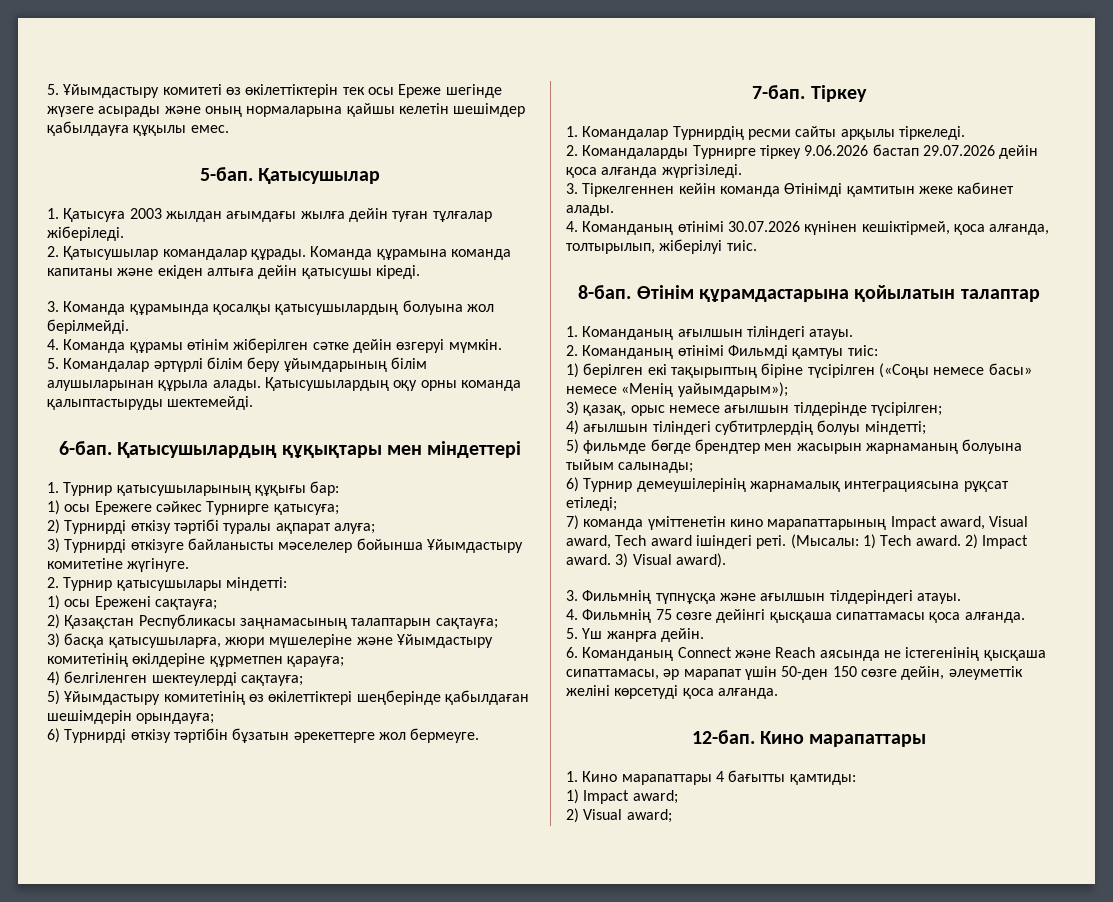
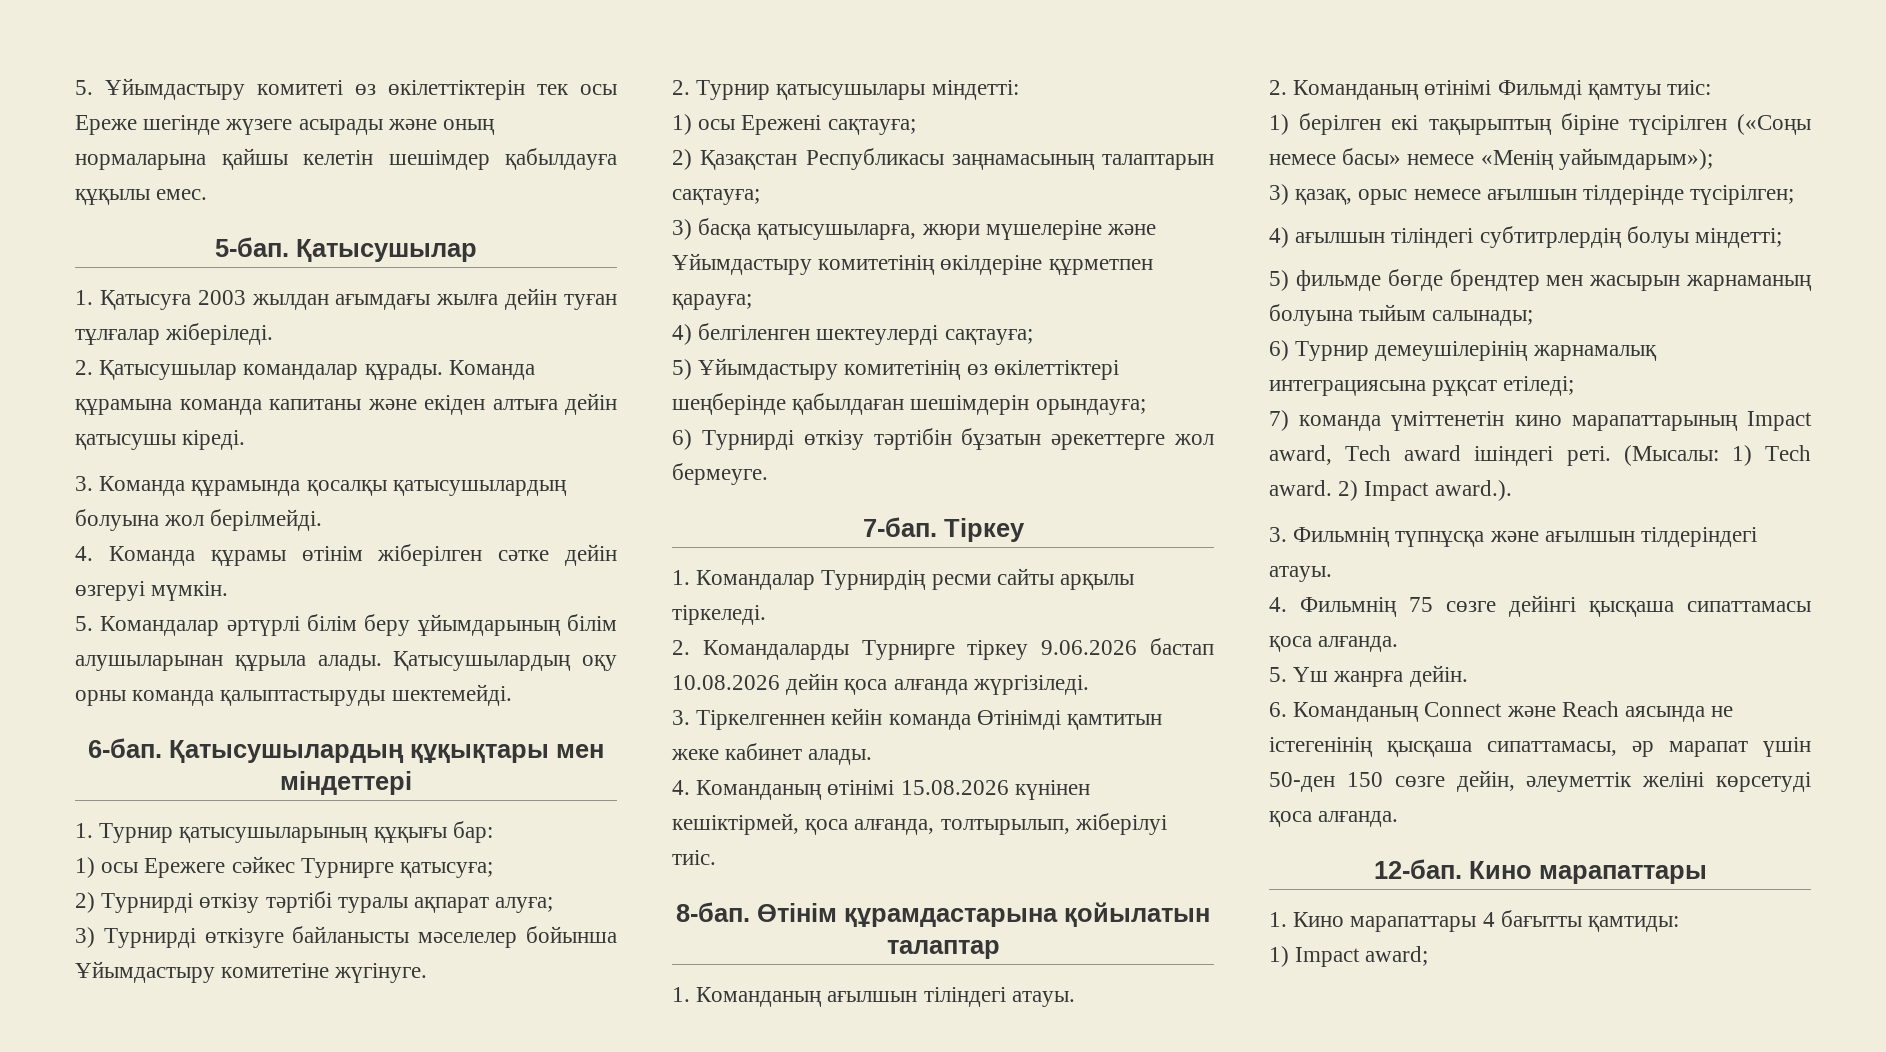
- 2. Командаларды Турнирге тіркеу 9.06.2026 бастап 29.07.2026 дейін қоса алғанда жүргізіледі.
+ 2. Командаларды Турнирге тіркеу 9.06.2026 бастап 10.08.2026 дейін қоса алғанда жүргізіледі.
- 4. Команданың өтінімі 30.07.2026 күнінен кешіктірмей, қоса алғанда, толтырылып, жіберілуі тиіс.
+ 4. Команданың өтінімі 15.08.2026 күнінен кешіктірмей, қоса алғанда, толтырылып, жіберілуі тиіс.
- 7) команда үміттенетін кино марапаттарының Impact award, Visual award, Tech award ішіндегі реті.
+ 7) команда үміттенетін кино марапаттарының Impact award, Tech award ішіндегі реті.
- 2) Impact award. 3) Visual award).
+ 2) Impact award.).
- 2) Visual award;

